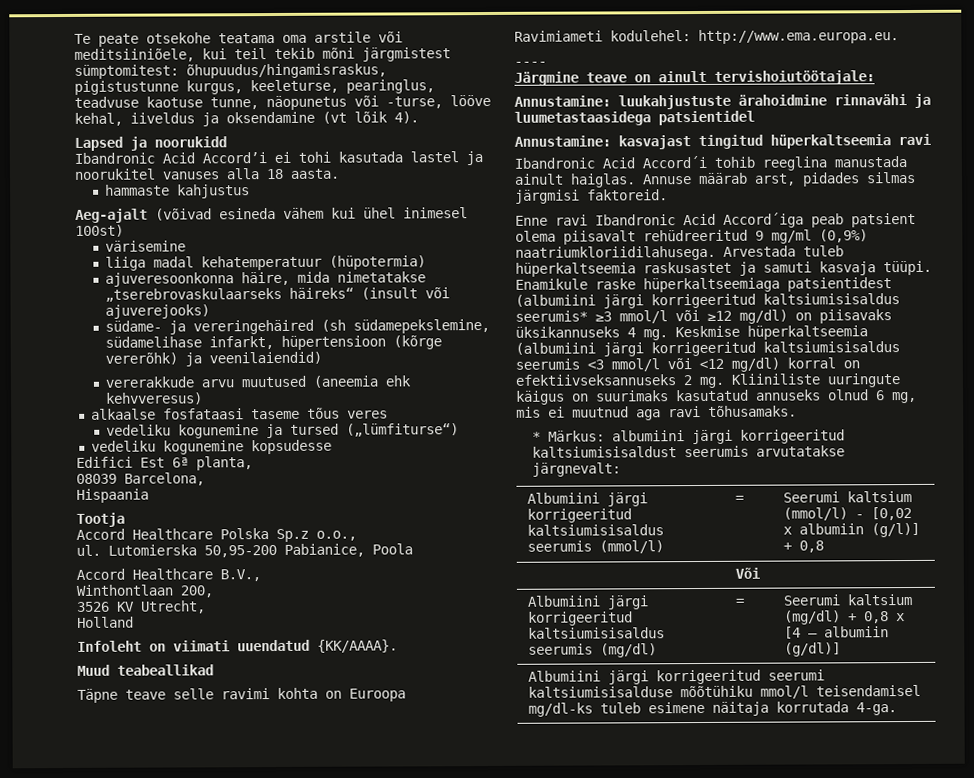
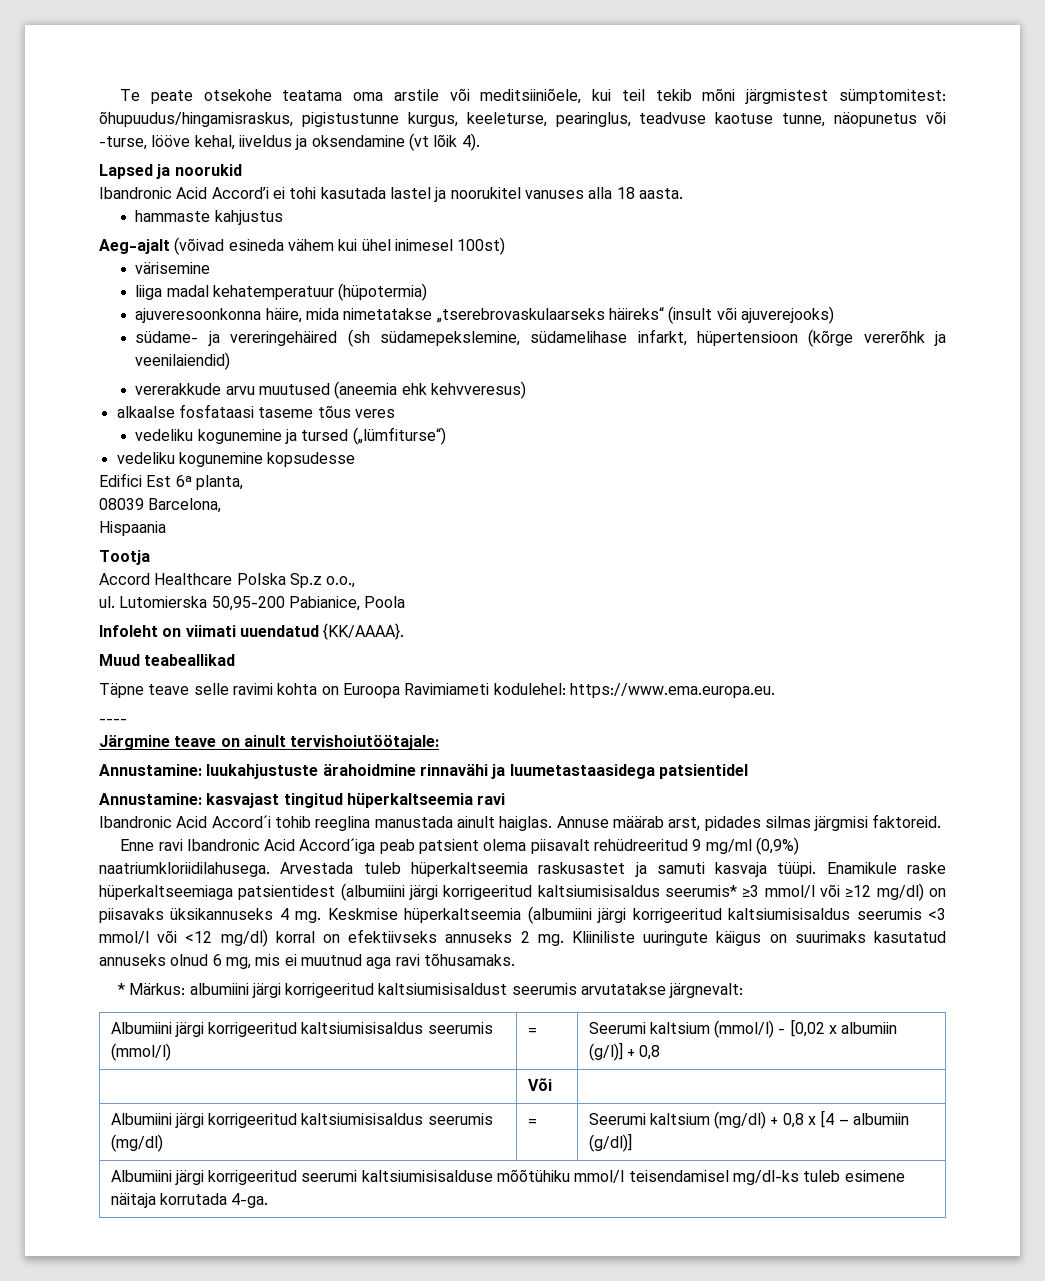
- Lapsed ja noorukidd
+ Lapsed ja noorukid
- südame- ja vereringehäired (sh südamepekslemine, südamelihase infarkt, hüpertensioon (kõrge vererõhk) ja veenilaiendid)
+ südame- ja vereringehäired (sh südamepekslemine, südamelihase infarkt, hüpertensioon (kõrge vererõhk ja veenilaiendid)
- Accord Healthcare B.V.,
- Winthontlaan 200,
- 3526 KV Utrecht,
- Holland
- Täpne teave selle ravimi kohta on Euroopa Ravimiameti kodulehel: http://www.ema.europa.eu.
+ Täpne teave selle ravimi kohta on Euroopa Ravimiameti kodulehel: https://www.ema.europa.eu.
- Keskmise hüperkaltseemia (albumiini järgi korrigeeritud kaltsiumisisaldus seerumis <3 mmol/l või <12 mg/dl) korral on efektiivseksannuseks 2 mg.
+ Keskmise hüperkaltseemia (albumiini järgi korrigeeritud kaltsiumisisaldus seerumis <3 mmol/l või <12 mg/dl) korral on efektiivseks annuseks 2 mg.

